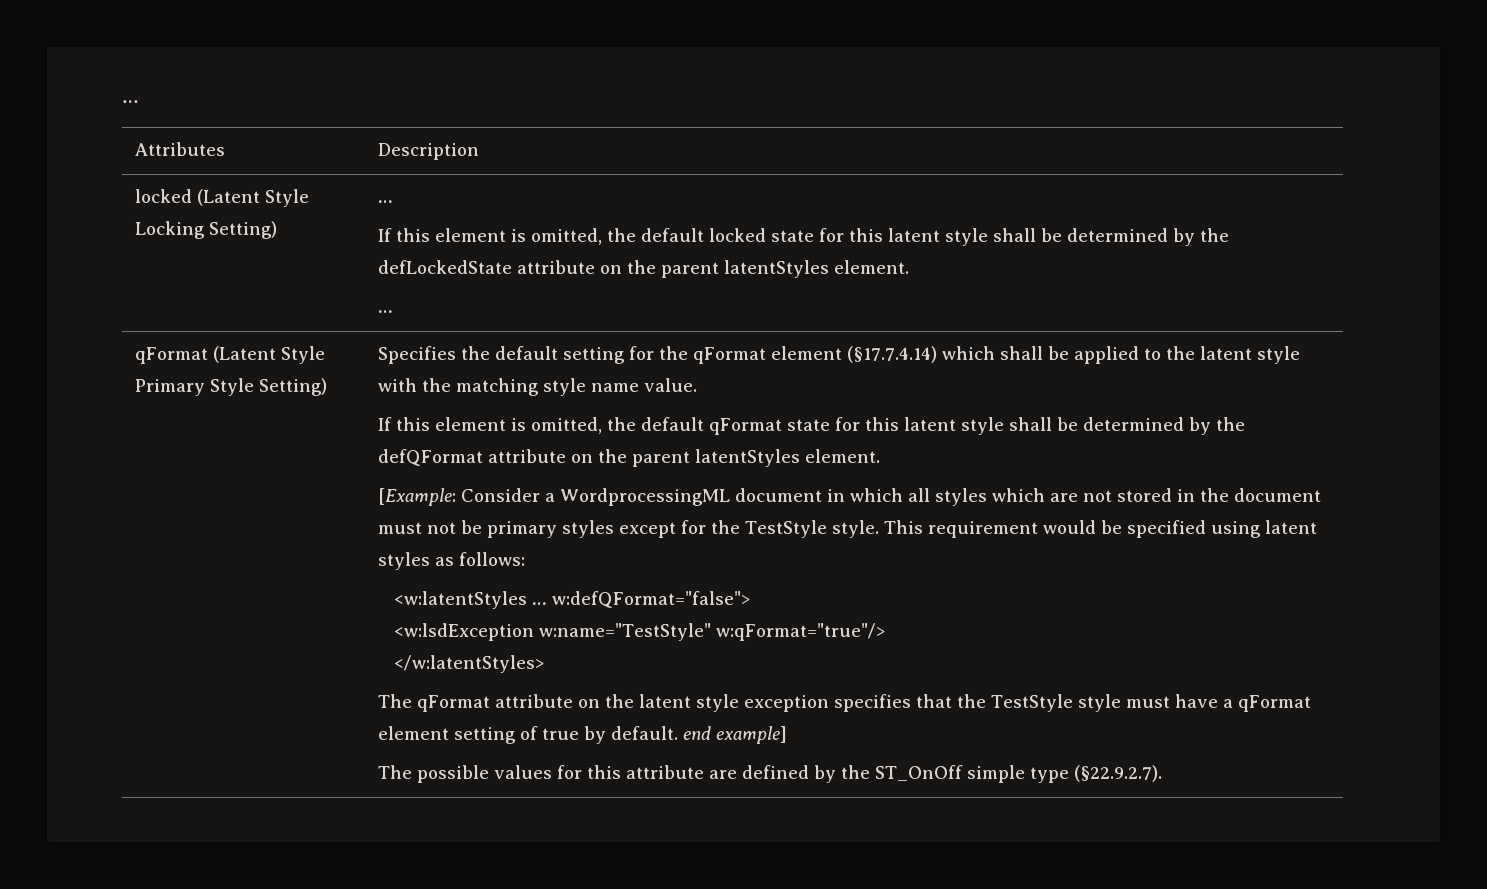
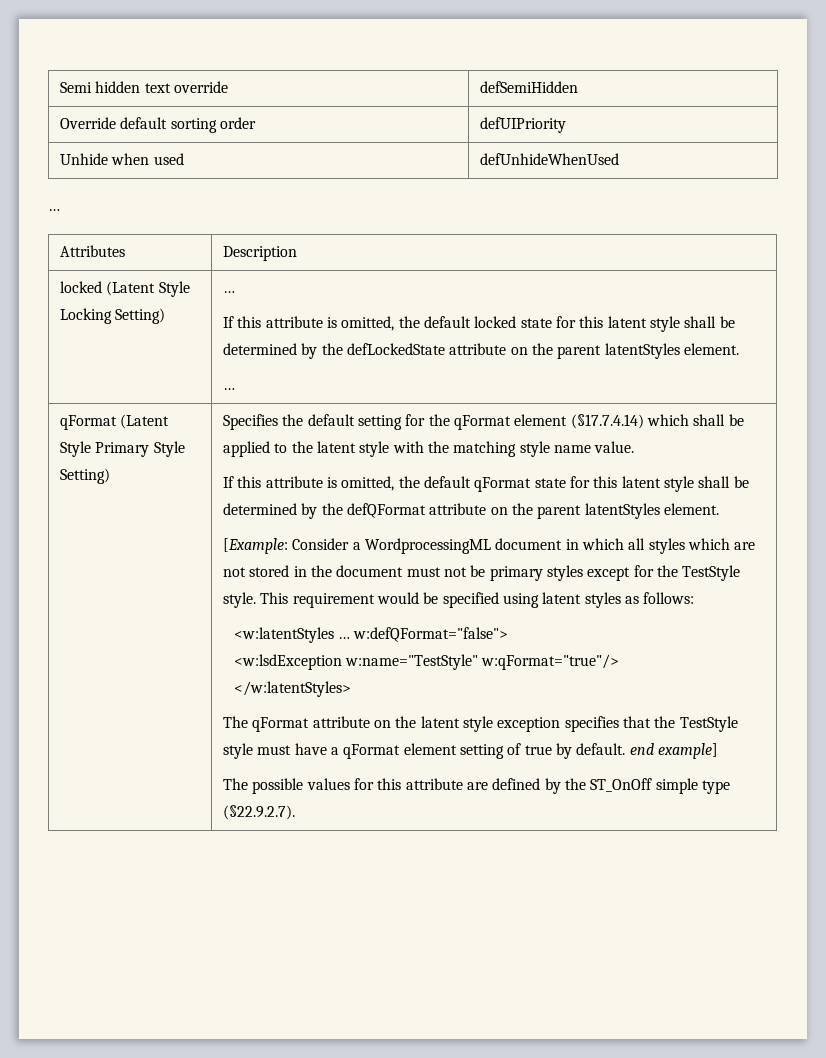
+ Semi hidden text override | defSemiHidden
+ Override default sorting order | defUIPriority
+ Unhide when used | defUnhideWhenUsed
  locked (Latent Style Locking Setting) | …
- If this element is omitted, the default locked state for this latent style shall be determined by the defLockedState attribute on the parent latentStyles element.
+ If this attribute is omitted, the default locked state for this latent style shall be determined by the defLockedState attribute on the parent latentStyles element.
- If this element is omitted, the default qFormat state for this latent style shall be determined by the defQFormat attribute on the parent latentStyles element.
+ If this attribute is omitted, the default qFormat state for this latent style shall be determined by the defQFormat attribute on the parent latentStyles element.

